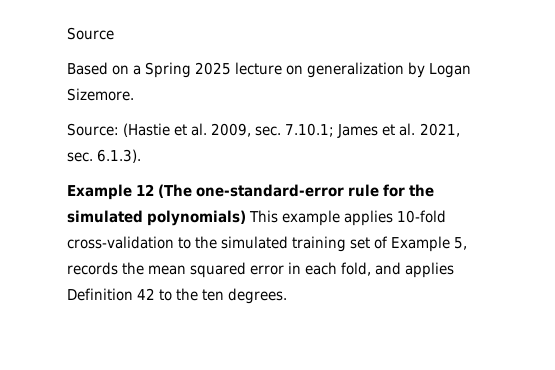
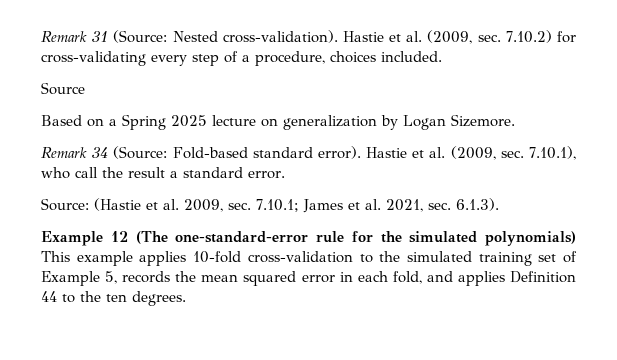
+ Remark 31 (Source: Nested cross-validation). Hastie et al. (2009, sec. 7.10.2) for cross-validating every step of a procedure, choices included.
+ Remark 34 (Source: Fold-based standard error). Hastie et al. (2009, sec. 7.10.1), who call the result a standard error.
- Example 12 (The one-standard-error rule for the simulated polynomials) This example applies 10-fold cross-validation to the simulated training set of Example 5, records the mean squared error in each fold, and applies Definition 42 to the ten degrees.
+ Example 12 (The one-standard-error rule for the simulated polynomials) This example applies 10-fold cross-validation to the simulated training set of Example 5, records the mean squared error in each fold, and applies Definition 44 to the ten degrees.

